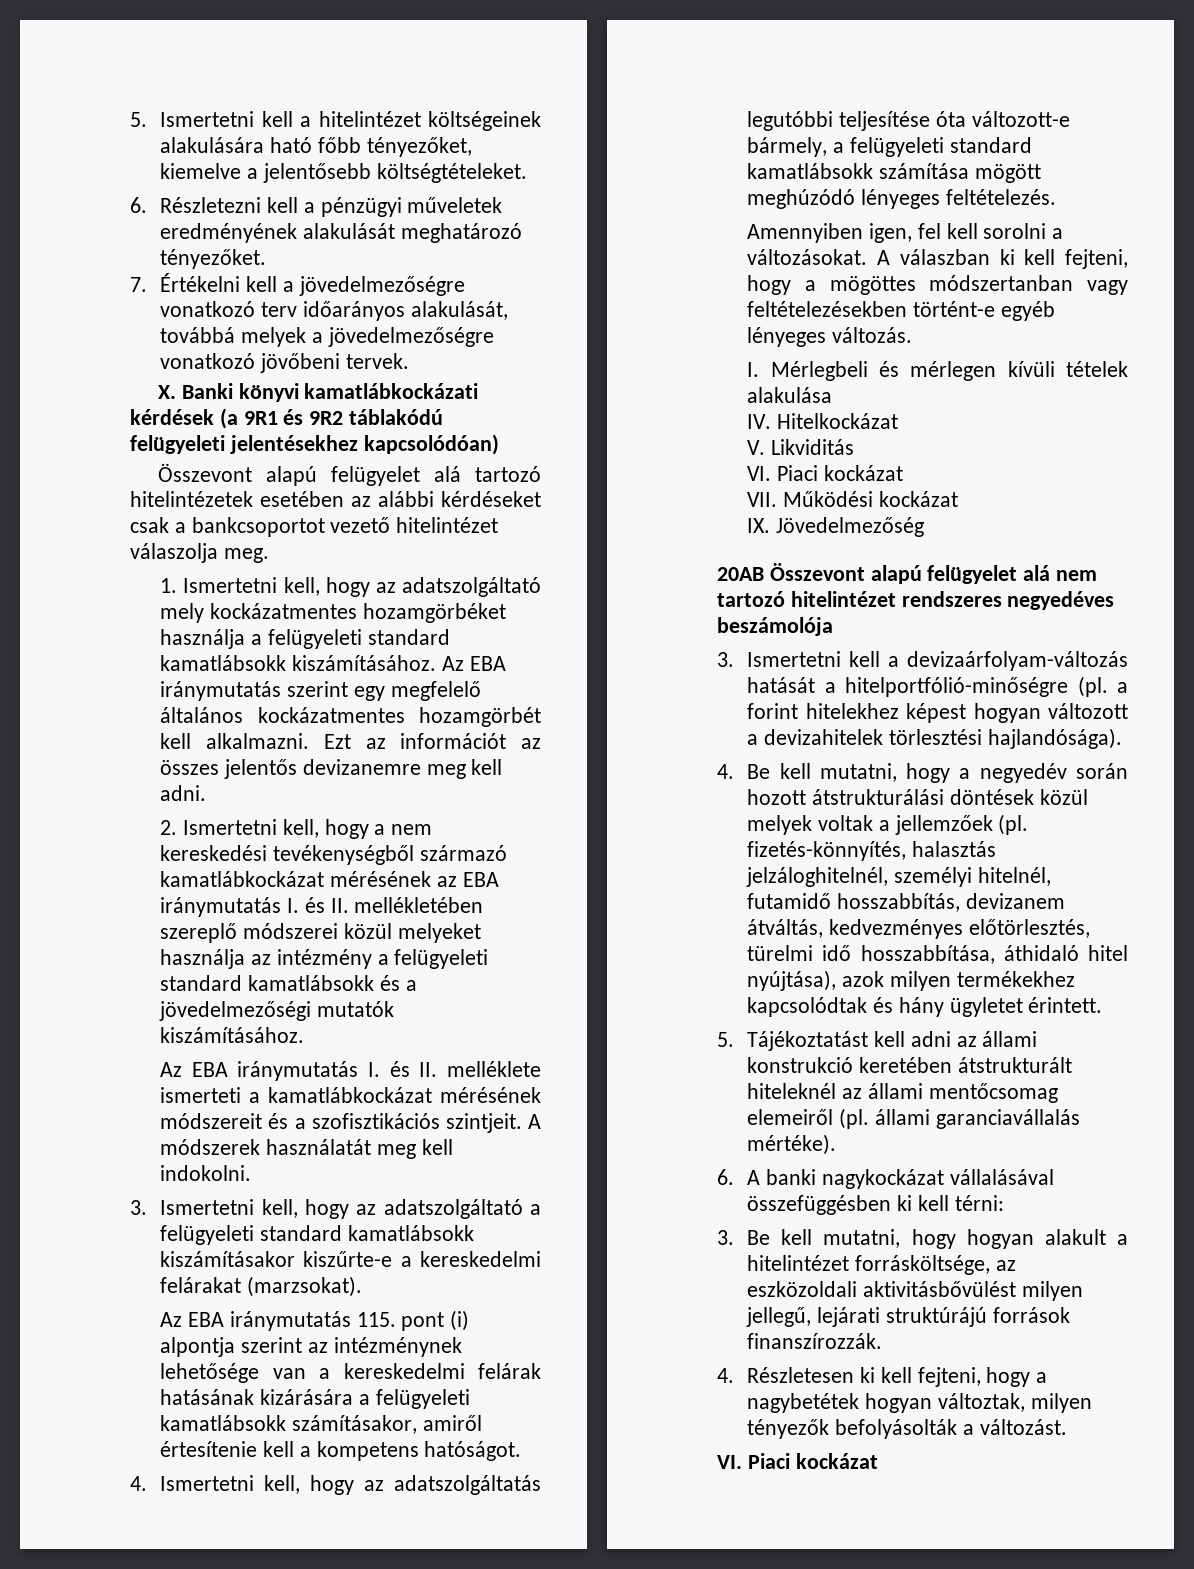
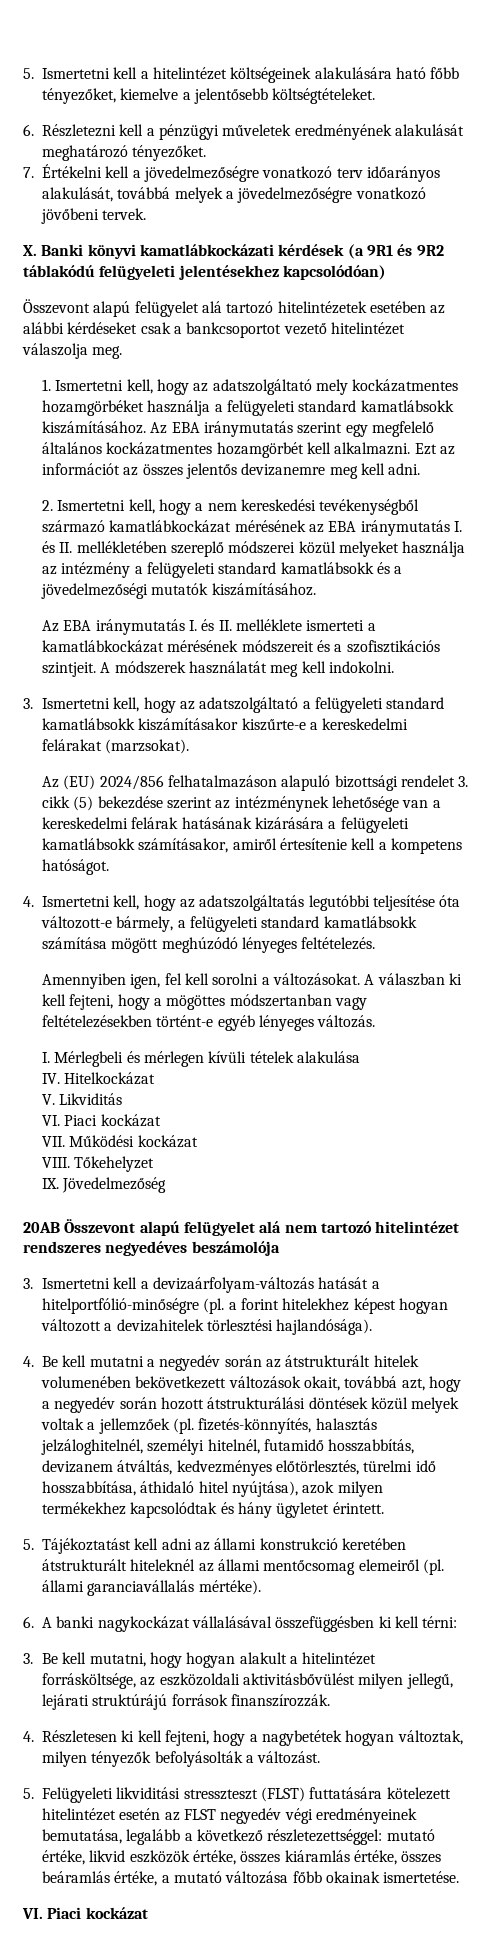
- Az EBA iránymutatás 115. pont (i) alpontja szerint az intézménynek lehetősége van a kereskedelmi felárak hatásának kizárására a felügyeleti kamatlábsokk számításakor, amiről értesítenie kell a kompetens hatóságot.
+ Az (EU) 2024/856 felhatalmazáson alapuló bizottsági rendelet 3. cikk (5) bekezdése szerint az intézménynek lehetősége van a kereskedelmi felárak hatásának kizárására a felügyeleti kamatlábsokk számításakor, amiről értesítenie kell a kompetens hatóságot.
+ VIII. Tőkehelyzet
- 4. Be kell mutatni, hogy a negyedév során hozott átstrukturálási döntések közül melyek voltak a jellemzőek (pl. fizetés-könnyítés, halasztás jelzáloghitelnél, személyi hitelnél, futamidő hosszabbítás, devizanem átváltás, kedvezményes előtörlesztés, türelmi idő hosszabbítása, áthidaló hitel nyújtása), azok milyen termékekhez kapcsolódtak és hány ügyletet érintett.
+ 4. Be kell mutatni a negyedév során az átstrukturált hitelek volumenében bekövetkezett változások okait, továbbá azt, hogy a negyedév során hozott átstrukturálási döntések közül melyek voltak a jellemzőek (pl. fizetés-könnyítés, halasztás jelzáloghitelnél, személyi hitelnél, futamidő hosszabbítás, devizanem átváltás, kedvezményes előtörlesztés, türelmi idő hosszabbítása, áthidaló hitel nyújtása), azok milyen termékekhez kapcsolódtak és hány ügyletet érintett.
+ 5. Felügyeleti likviditási stresszteszt (FLST) futtatására kötelezett hitelintézet esetén az FLST negyedév végi eredményeinek bemutatása, legalább a következő részletezettséggel: mutató értéke, likvid eszközök értéke, összes kiáramlás értéke, összes beáramlás értéke, a mutató változása főbb okainak ismertetése.

